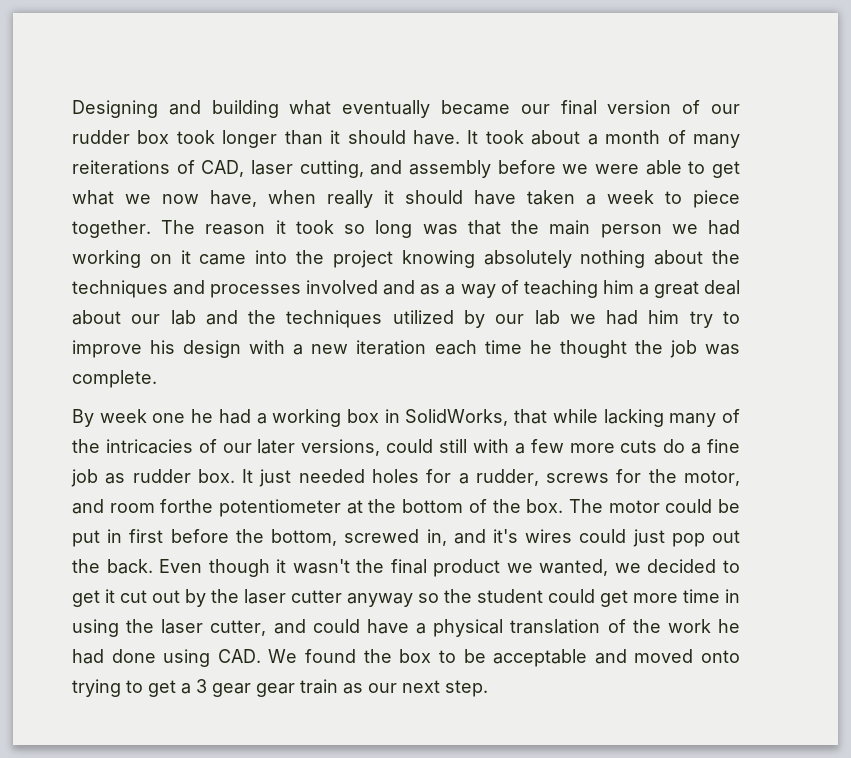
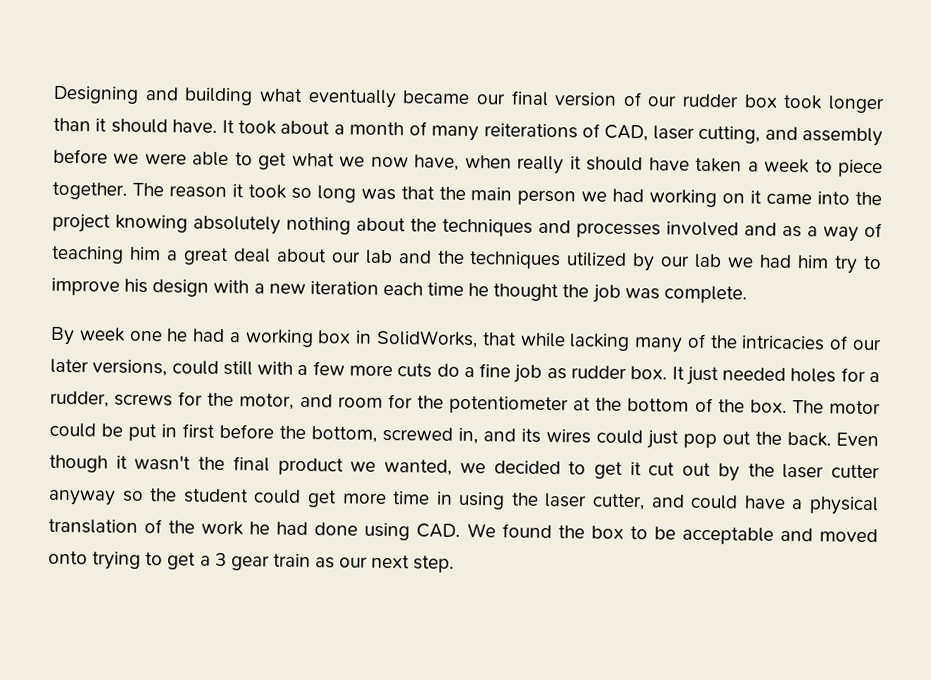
- It just needed holes for a rudder, screws for the motor, and room forthe potentiometer at the bottom of the box.
+ It just needed holes for a rudder, screws for the motor, and room for the potentiometer at the bottom of the box.
- The motor could be put in first before the bottom, screwed in, and it's wires could just pop out the back.
+ The motor could be put in first before the bottom, screwed in, and its wires could just pop out the back.
- Even though it wasn't the final product we wanted, we decided to get it cut out by the laser cutter anyway so the student could get more time in using the laser cutter, and could have a physical translation of the work he had done using CAD. We found the box to be acceptable and moved onto trying to get a 3 gear gear train as our next step.
+ Even though it wasn't the final product we wanted, we decided to get it cut out by the laser cutter anyway so the student could get more time in using the laser cutter, and could have a physical translation of the work he had done using CAD. We found the box to be acceptable and moved onto trying to get a 3 gear train as our next step.

